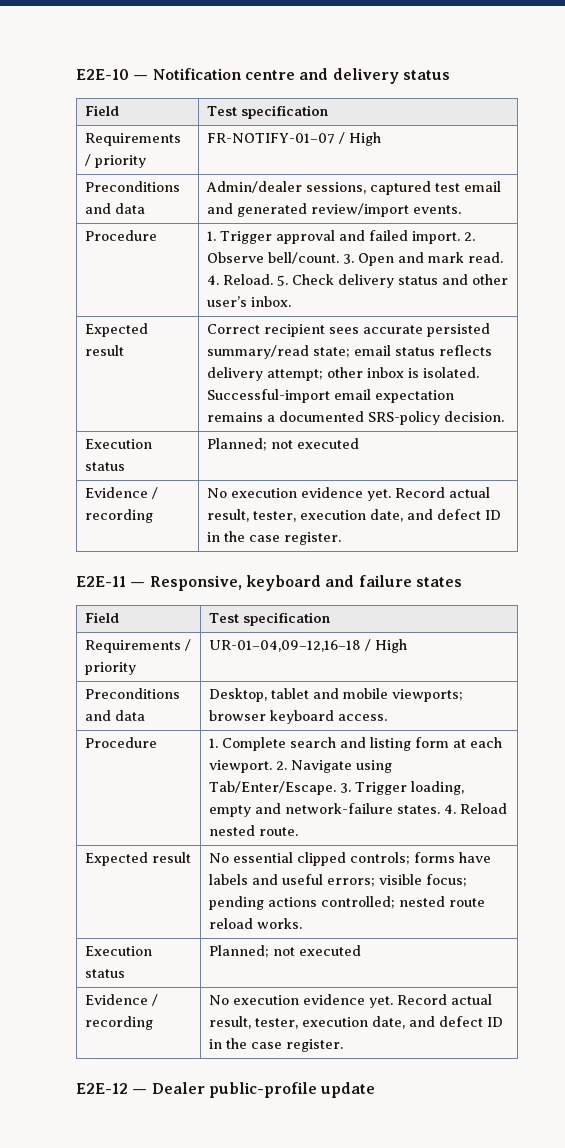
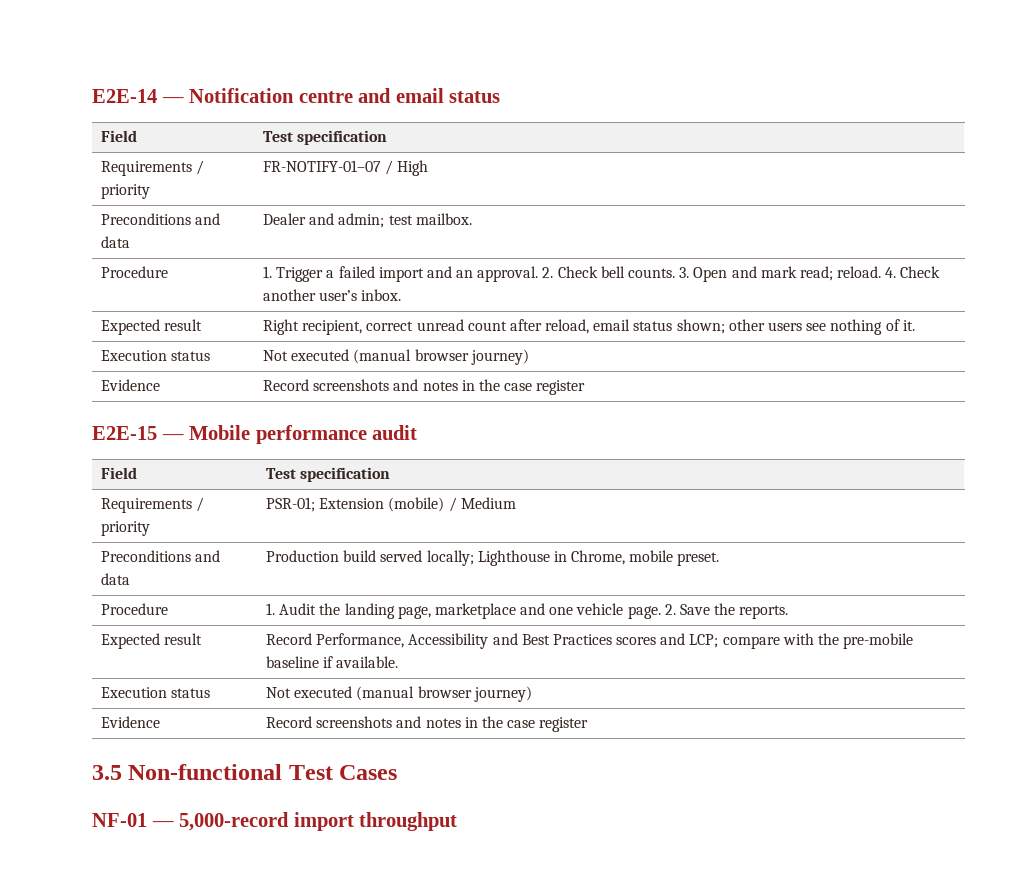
- E2E-10 — Notification centre and delivery status
+ E2E-14 — Notification centre and email status
- Preconditions and data | Admin/dealer sessions, captured test email and generated review/import events.
- Procedure | 1. Trigger approval and failed import. 2. Observe bell/count. 3. Open and mark read. 4. Reload. 5. Check delivery status and other user’s inbox.
- Expected result | Correct recipient sees accurate persisted summary/read state; email status reflects delivery attempt; other inbox is isolated. Successful-import email expectation remains a documented SRS-policy decision.
- Execution status | Planned; not executed
- Evidence / recording | No execution evidence yet. Record actual result, tester, execution date, and defect ID in the case register.
- E2E-11 — Responsive, keyboard and failure states
+ Preconditions and data | Dealer and admin; test mailbox.
+ Procedure | 1. Trigger a failed import and an approval. 2. Check bell counts. 3. Open and mark read; reload. 4. Check another user’s inbox.
+ Expected result | Right recipient, correct unread count after reload, email status shown; other users see nothing of it.
+ Execution status | Not executed (manual browser journey)
+ Evidence | Record screenshots and notes in the case register
+ E2E-15 — Mobile performance audit
  Field | Test specification
- Requirements / priority | UR-01–04,09–12,16–18 / High
- Preconditions and data | Desktop, tablet and mobile viewports; browser keyboard access.
- Procedure | 1. Complete search and listing form at each viewport. 2. Navigate using Tab/Enter/Escape. 3. Trigger loading, empty and network-failure states. 4. Reload nested route.
- Expected result | No essential clipped controls; forms have labels and useful errors; visible focus; pending actions controlled; nested route reload works.
- Execution status | Planned; not executed
- Evidence / recording | No execution evidence yet. Record actual result, tester, execution date, and defect ID in the case register.
- E2E-12 — Dealer public-profile update
+ Requirements / priority | PSR-01; Extension (mobile) / Medium
+ Preconditions and data | Production build served locally; Lighthouse in Chrome, mobile preset.
+ Procedure | 1. Audit the landing page, marketplace and one vehicle page. 2. Save the reports.
+ Expected result | Record Performance, Accessibility and Best Practices scores and LCP; compare with the pre-mobile baseline if available.
+ Execution status | Not executed (manual browser journey)
+ Evidence | Record screenshots and notes in the case register
+ 3.5 Non-functional Test Cases
+ NF-01 — 5,000-record import throughput

